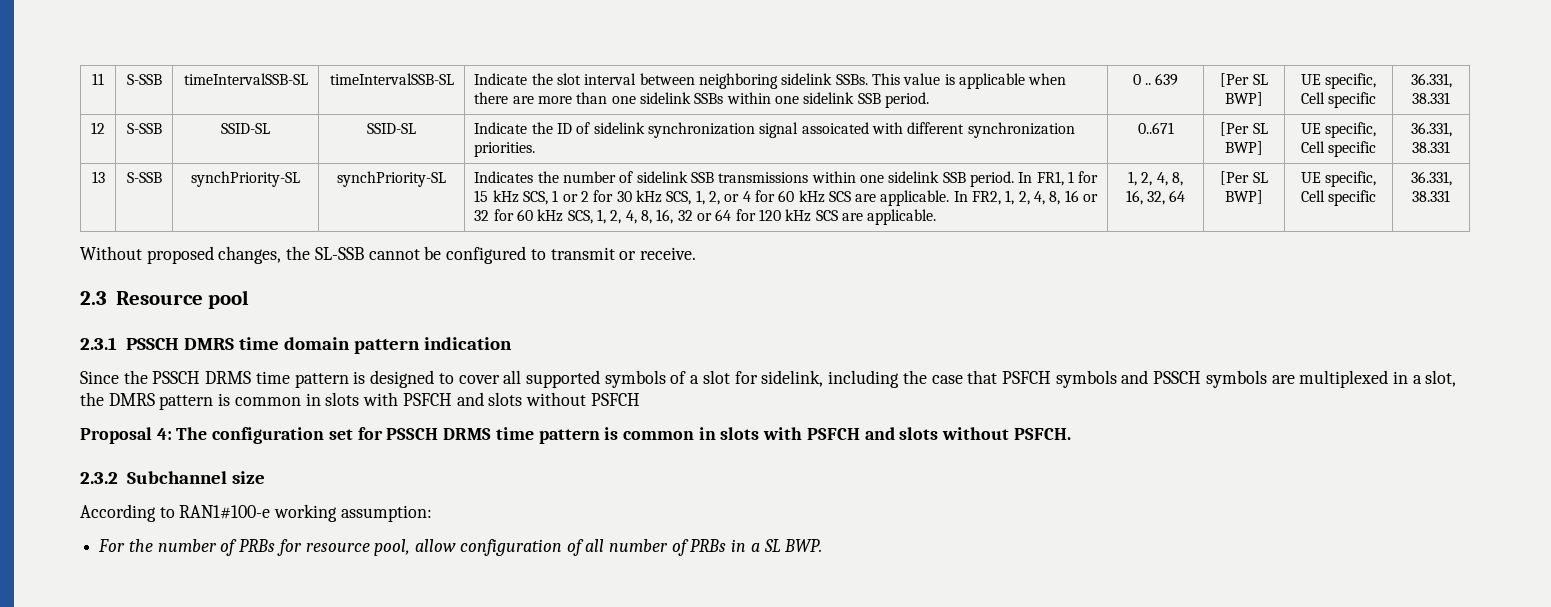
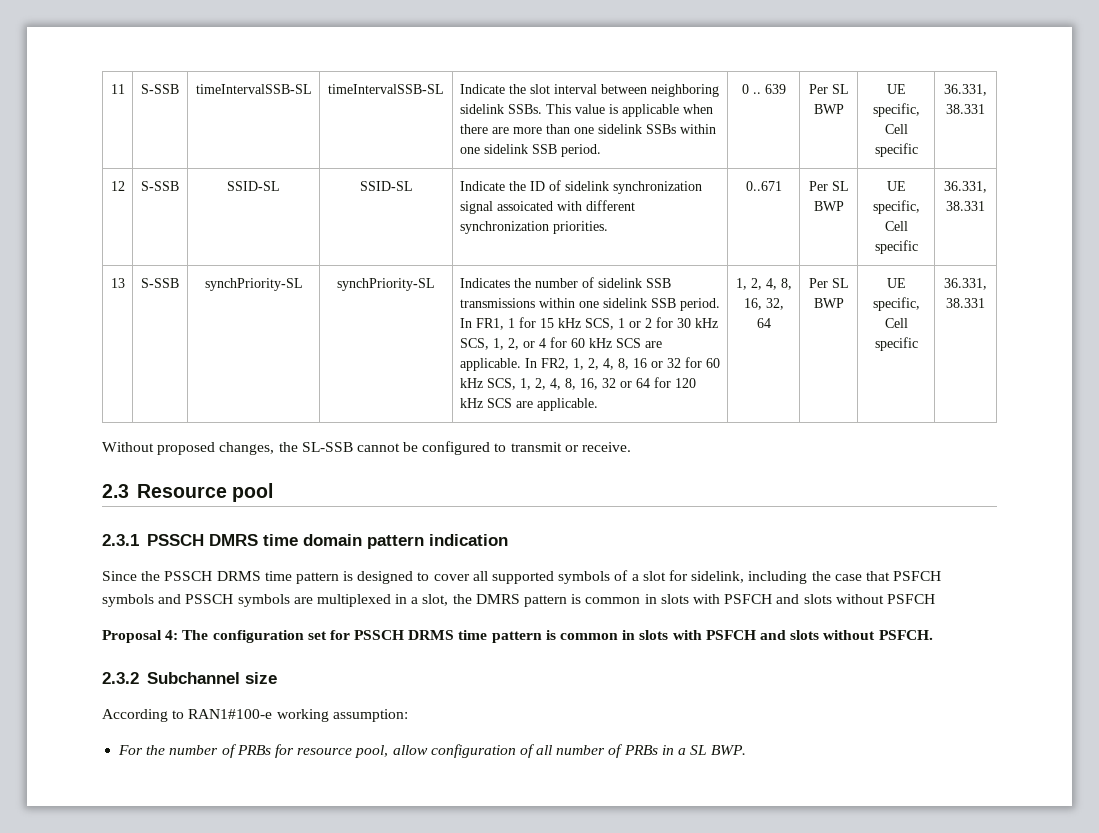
- 639 | [Per SL BWP]
+ 639 | Per SL BWP
- 12 | S-SSB | SSID-SL | SSID-SL | Indicate the ID of sidelink synchronization signal assoicated with different synchronization priorities. | 0..671 | [Per SL BWP] | UE specific, Cell specific | 36.331, 38.331
+ 12 | S-SSB | SSID-SL | SSID-SL | Indicate the ID of sidelink synchronization signal assoicated with different synchronization priorities. | 0..671 | Per SL BWP | UE specific, Cell specific | 36.331, 38.331
- 1, 2, 4, 8, 16, 32, 64 | [Per SL BWP]
+ 1, 2, 4, 8, 16, 32, 64 | Per SL BWP

